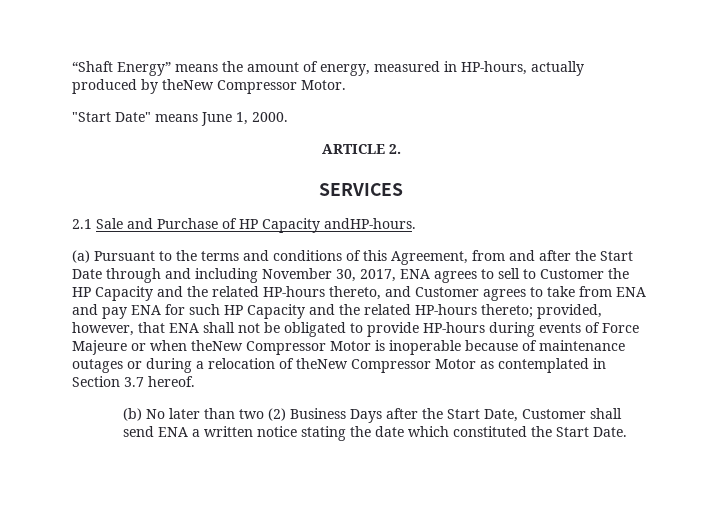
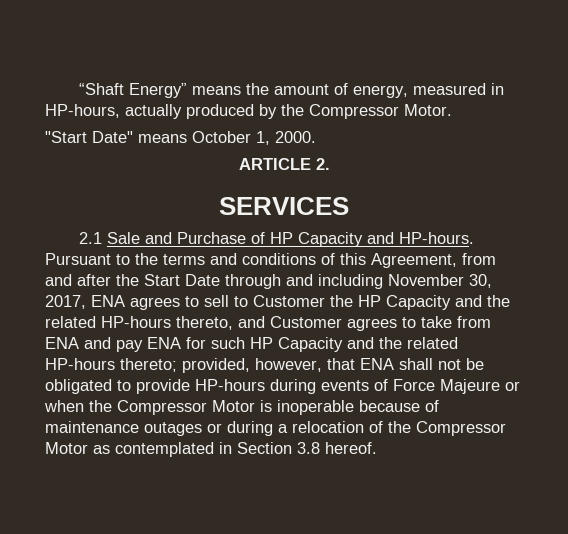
- “Shaft Energy” means the amount of energy, measured in HP-hours, actually produced by theNew Compressor Motor.
+ “Shaft Energy” means the amount of energy, measured in HP-hours, actually produced by the Compressor Motor.
- "Start Date" means June 1, 2000.
+ "Start Date" means October 1, 2000.
- 2.1 Sale and Purchase of HP Capacity andHP-hours.
- (a) Pursuant to the terms and conditions of this Agreement, from and after the Start Date through and including November 30, 2017, ENA agrees to sell to Customer the HP Capacity and the related HP-hours thereto, and Customer agrees to take from ENA and pay ENA for such HP Capacity and the related HP-hours thereto;
+ 2.1 Sale and Purchase of HP Capacity and HP-hours. Pursuant to the terms and conditions of this Agreement, from and after the Start Date through and including November 30, 2017, ENA agrees to sell to Customer the HP Capacity and the related HP-hours thereto, and Customer agrees to take from ENA and pay ENA for such HP Capacity and the related HP-hours thereto;
- provided, however, that ENA shall not be obligated to provide HP-hours during events of Force Majeure or when theNew Compressor Motor is inoperable because of maintenance outages or during a relocation of theNew Compressor Motor as contemplated in Section 3.7 hereof.
+ provided, however, that ENA shall not be obligated to provide HP-hours during events of Force Majeure or when the Compressor Motor is inoperable because of maintenance outages or during a relocation of the Compressor Motor as contemplated in Section 3.8 hereof.
- (b) No later than two (2) Business Days after the Start Date, Customer shall send ENA a written notice stating the date which constituted the Start Date.

